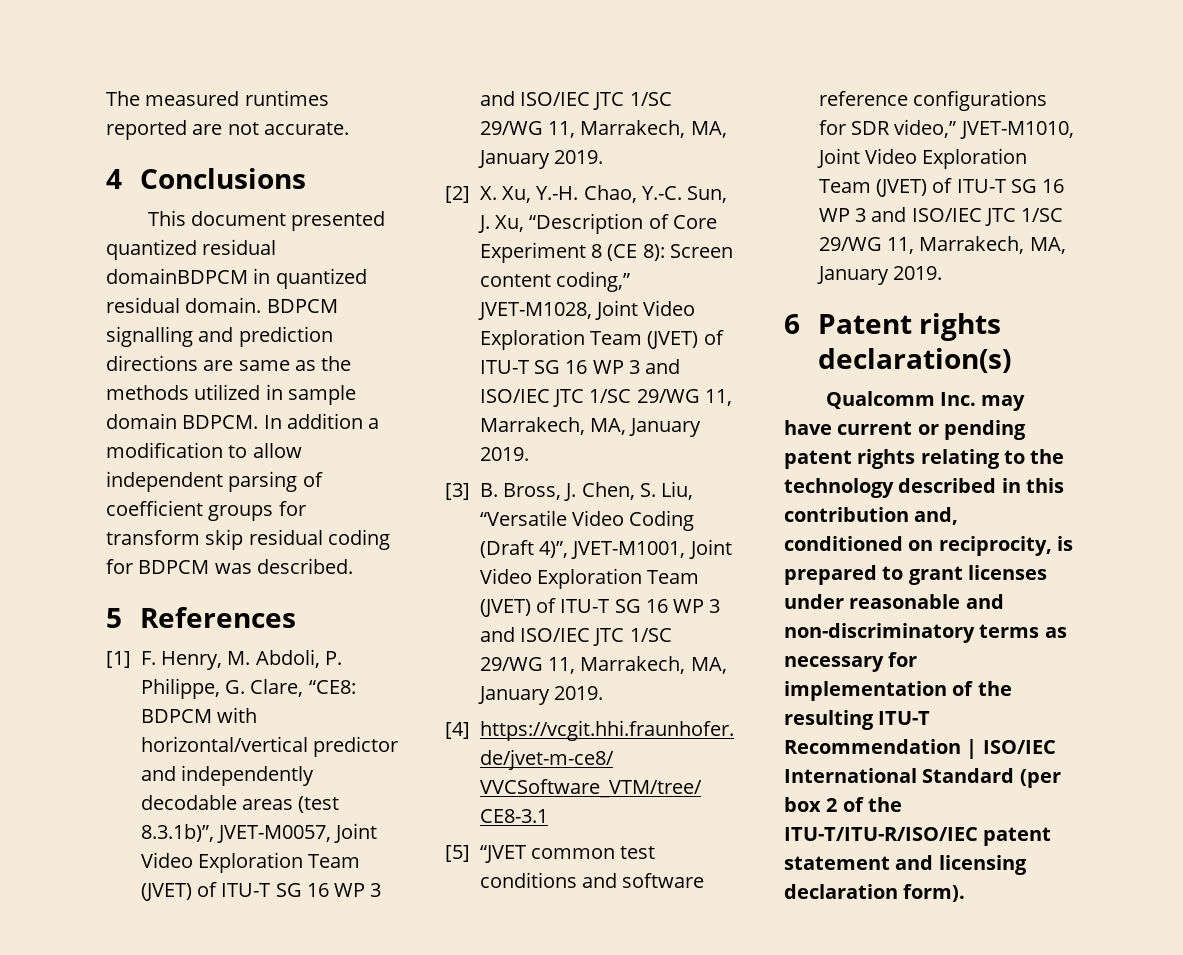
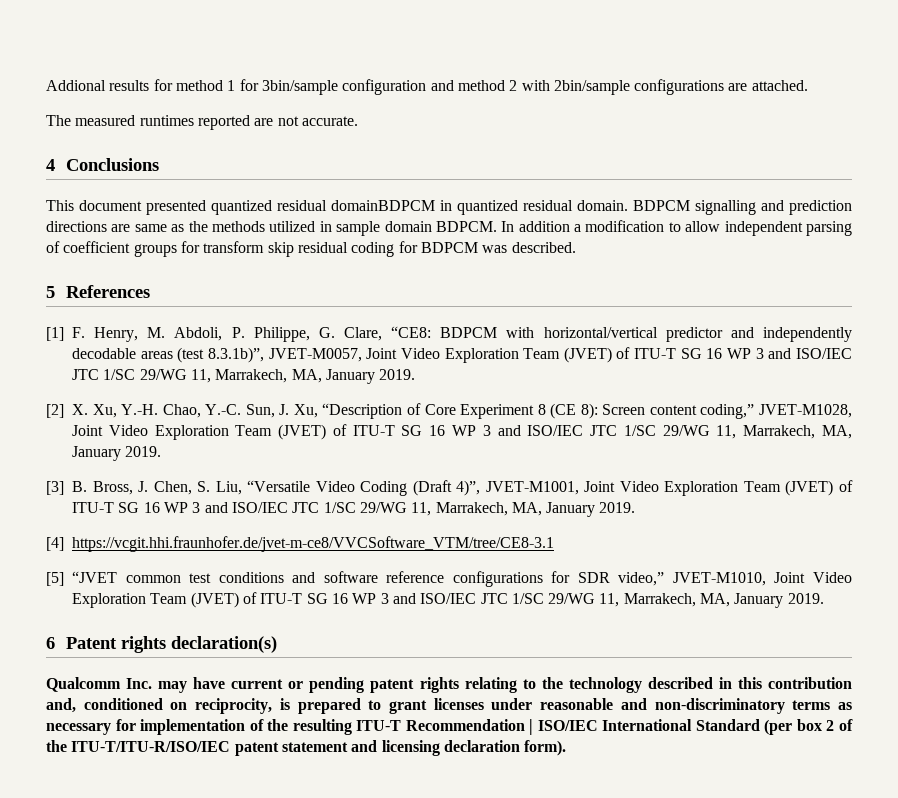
+ Addional results for method 1 for 3bin/sample configuration and method 2 with 2bin/sample configurations are attached.

